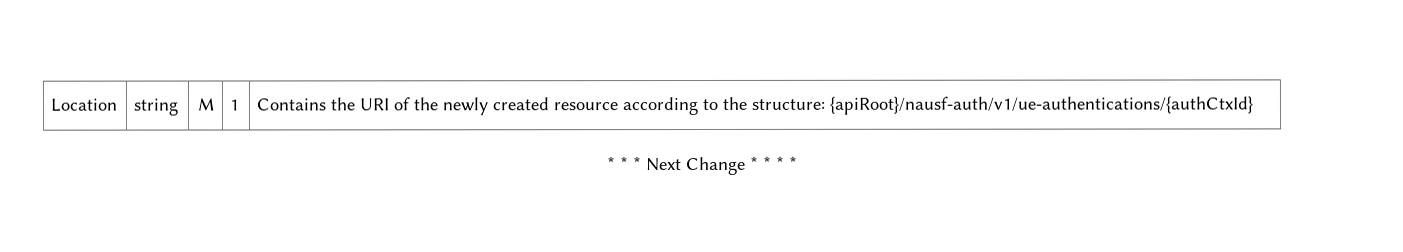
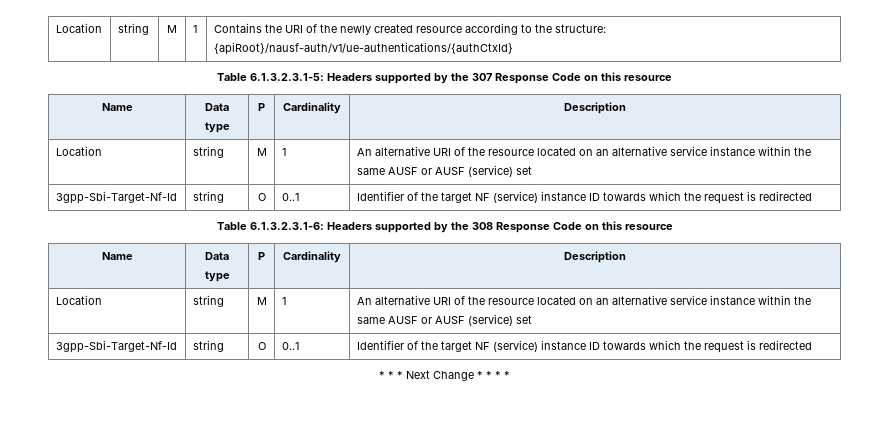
+ Table 6.1.3.2.3.1-5: Headers supported by the 307 Response Code on this resource
+ Name | Data type | P | Cardinality | Description
+ Location | string | M | 1 | An alternative URI of the resource located on an alternative service instance within the same AUSF or AUSF (service) set
+ 3gpp-Sbi-Target-Nf-Id | string | O | 0..1 | Identifier of the target NF (service) instance ID towards which the request is redirected
+ Table 6.1.3.2.3.1-6: Headers supported by the 308 Response Code on this resource
+ Name | Data type | P | Cardinality | Description
+ Location | string | M | 1 | An alternative URI of the resource located on an alternative service instance within the same AUSF or AUSF (service) set
+ 3gpp-Sbi-Target-Nf-Id | string | O | 0..1 | Identifier of the target NF (service) instance ID towards which the request is redirected

